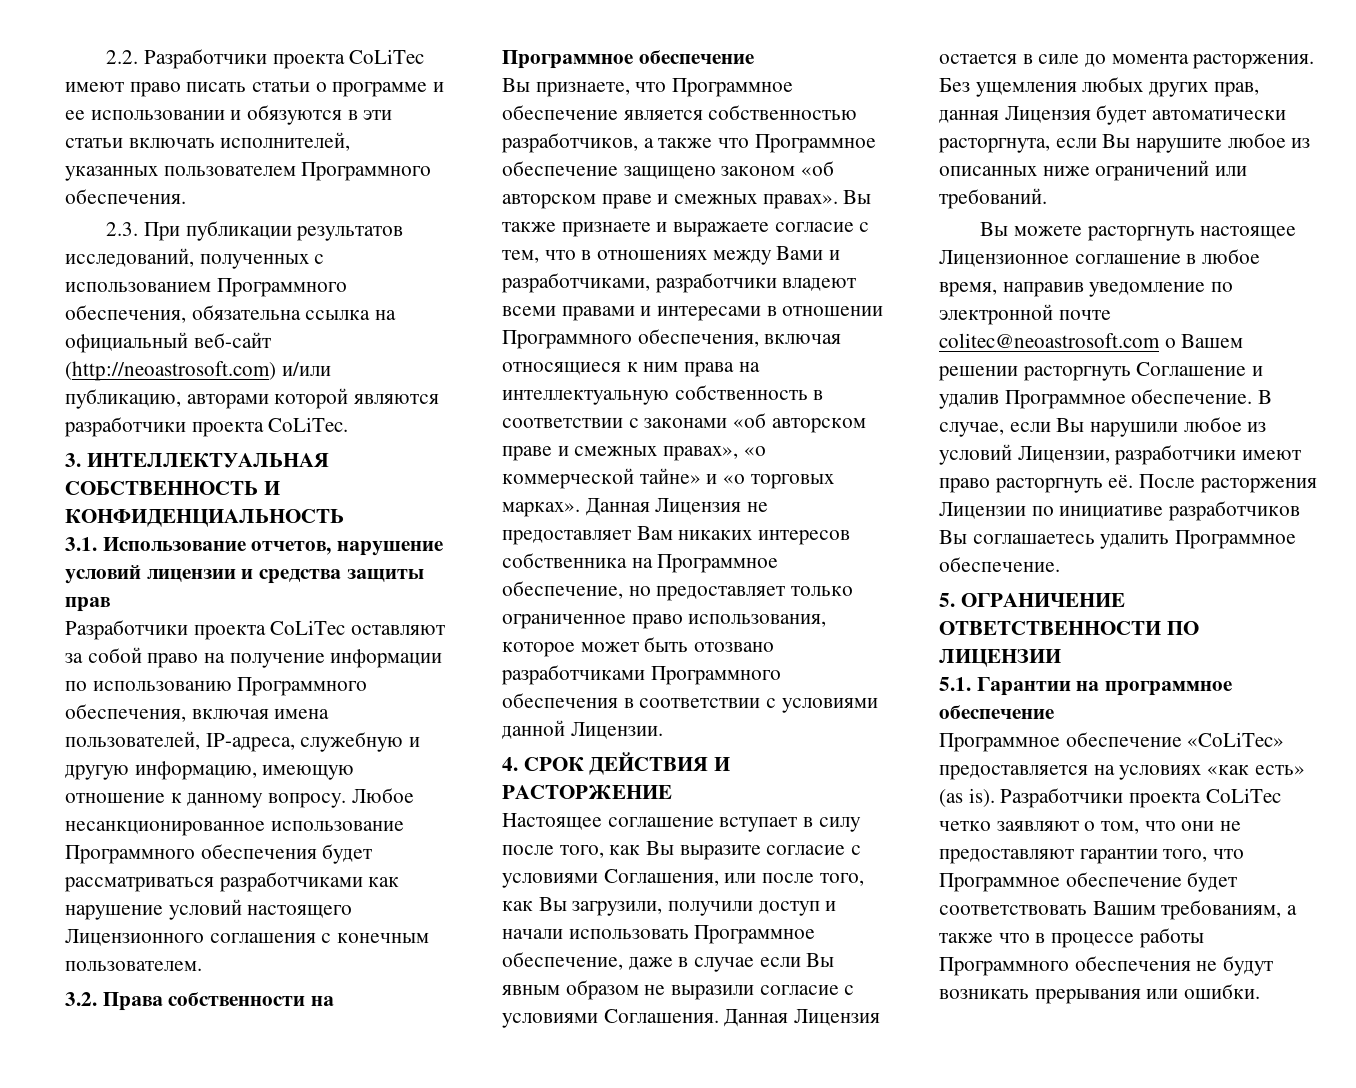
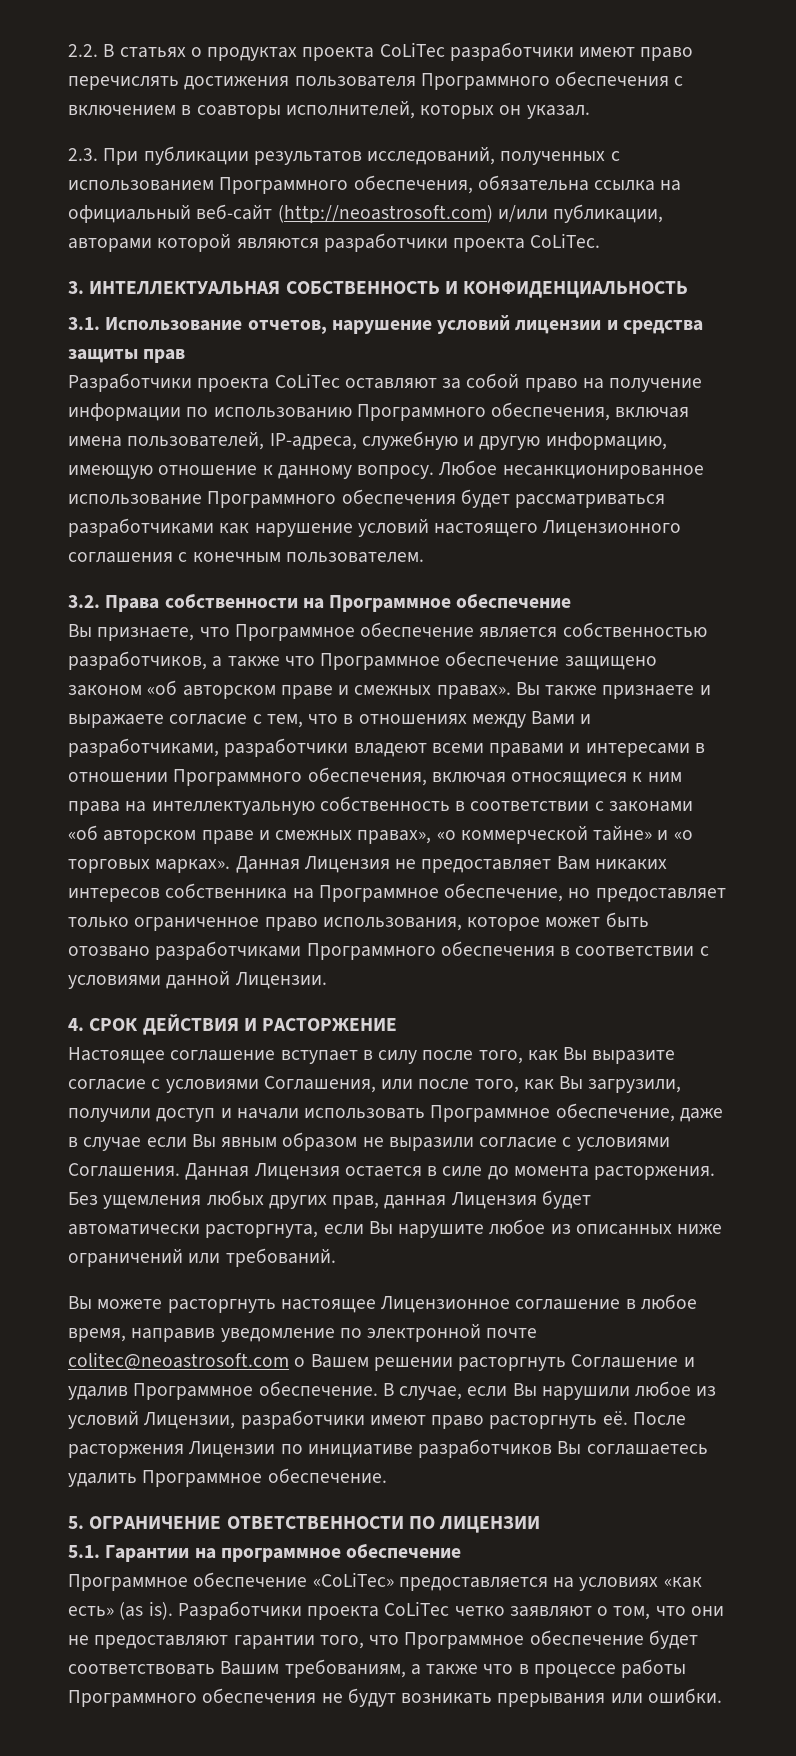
- 2.2. Разработчики проекта CoLiTec имеют право писать статьи о программе и ее использовании и обязуются в эти статьи включать исполнителей, указанных пользователем Программного обеспечения.
+ 2.2. В статьях о продуктах проекта CoLiTec разработчики имеют право перечислять достижения пользователя Программного обеспечения с включением в соавторы исполнителей, которых он указал.
- 2.3. При публикации результатов исследований, полученных с использованием Программного обеспечения, обязательна ссылка на официальный веб-сайт (http://neoastrosoft.com) и/или публикацию, авторами которой являются разработчики проекта CoLiTec.
+ 2.3. При публикации результатов исследований, полученных с использованием Программного обеспечения, обязательна ссылка на официальный веб-сайт (http://neoastrosoft.com) и/или публикации, авторами которой являются разработчики проекта CoLiTec.

